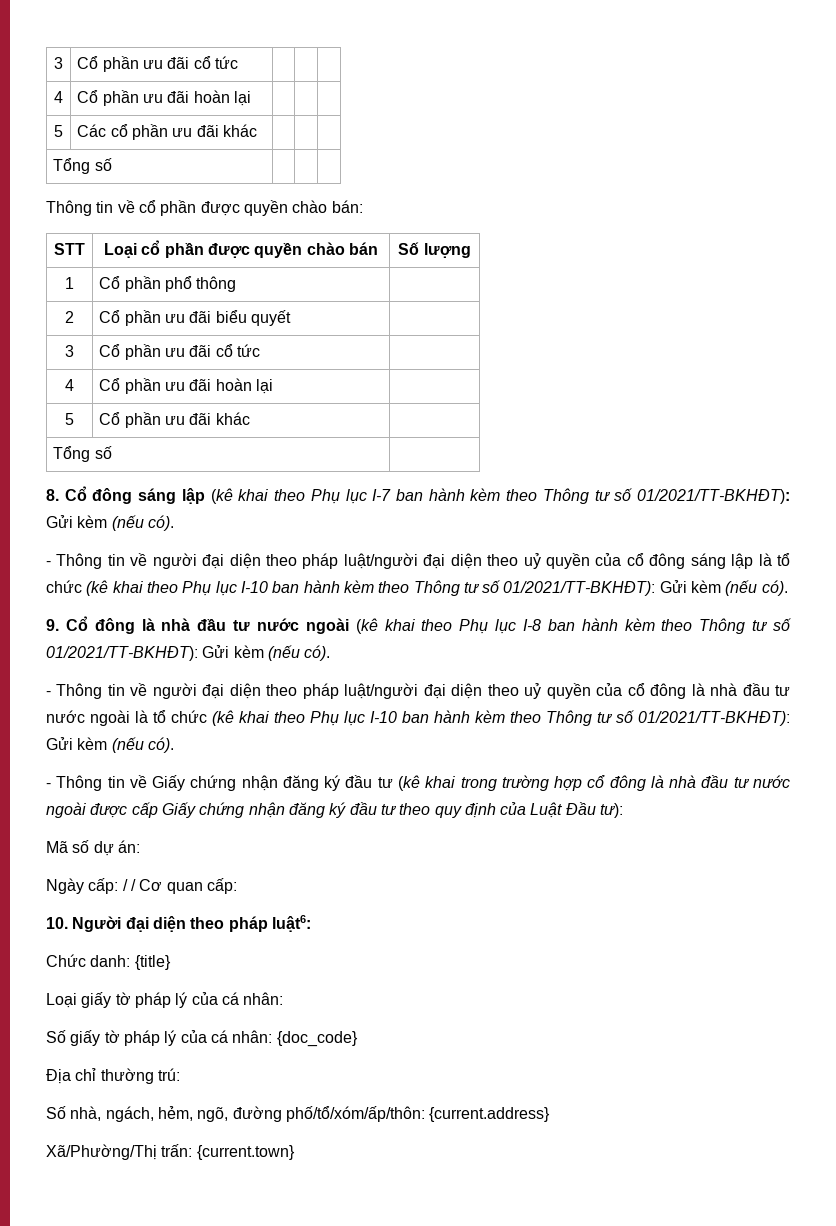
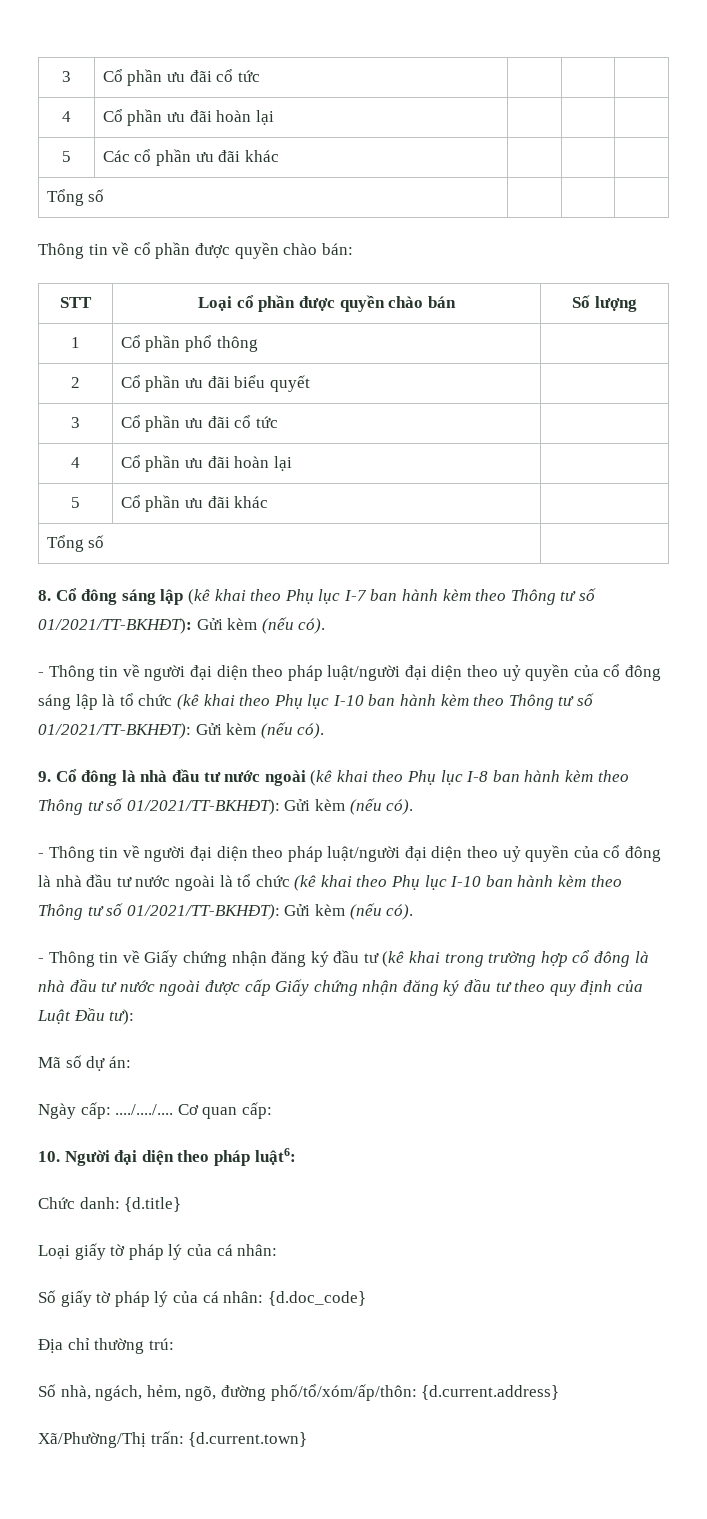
- Ngày cấp: / / Cơ quan cấp:
+ Ngày cấp: ..../..../.... Cơ quan cấp:
- Chức danh: {title}
+ Chức danh: {d.title}
- Số giấy tờ pháp lý của cá nhân: {doc_code}
+ Số giấy tờ pháp lý của cá nhân: {d.doc_code}
- Số nhà, ngách, hẻm, ngõ, đường phố/tổ/xóm/ấp/thôn: {current.address}
+ Số nhà, ngách, hẻm, ngõ, đường phố/tổ/xóm/ấp/thôn: {d.current.address}
- Xã/Phường/Thị trấn: {current.town}
+ Xã/Phường/Thị trấn: {d.current.town}

